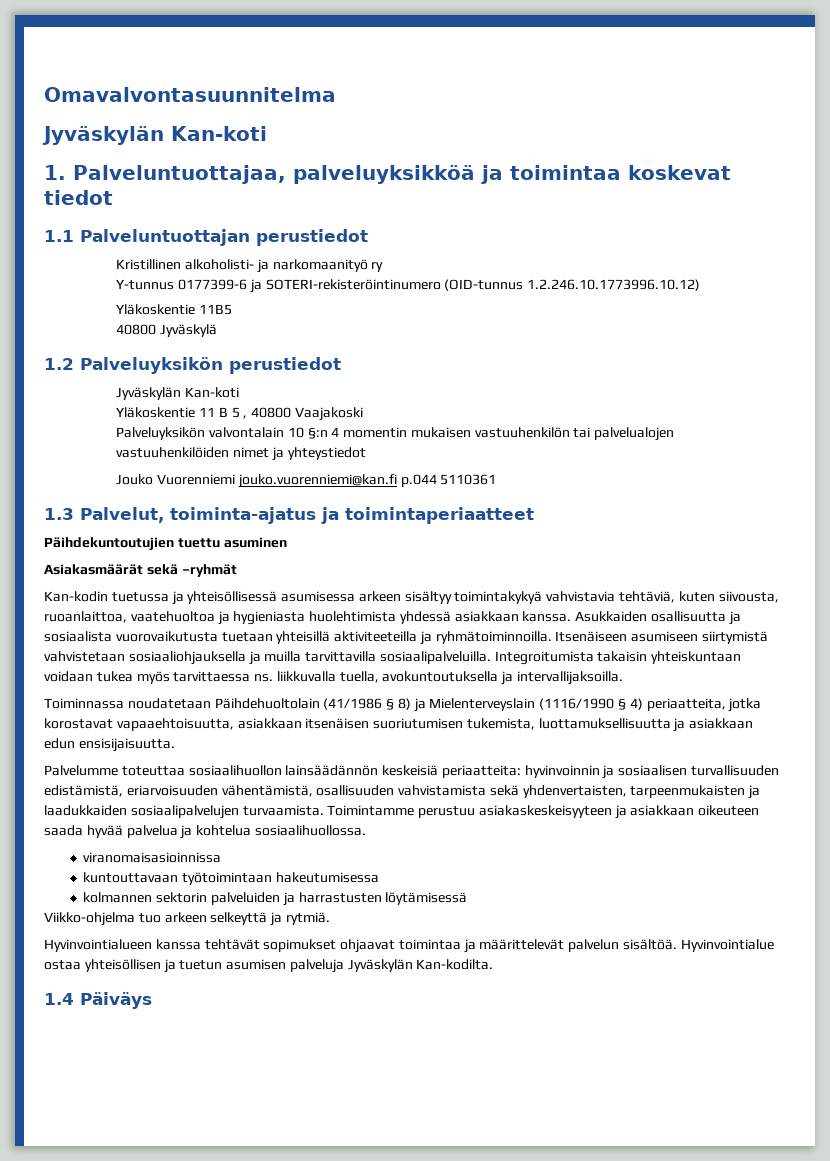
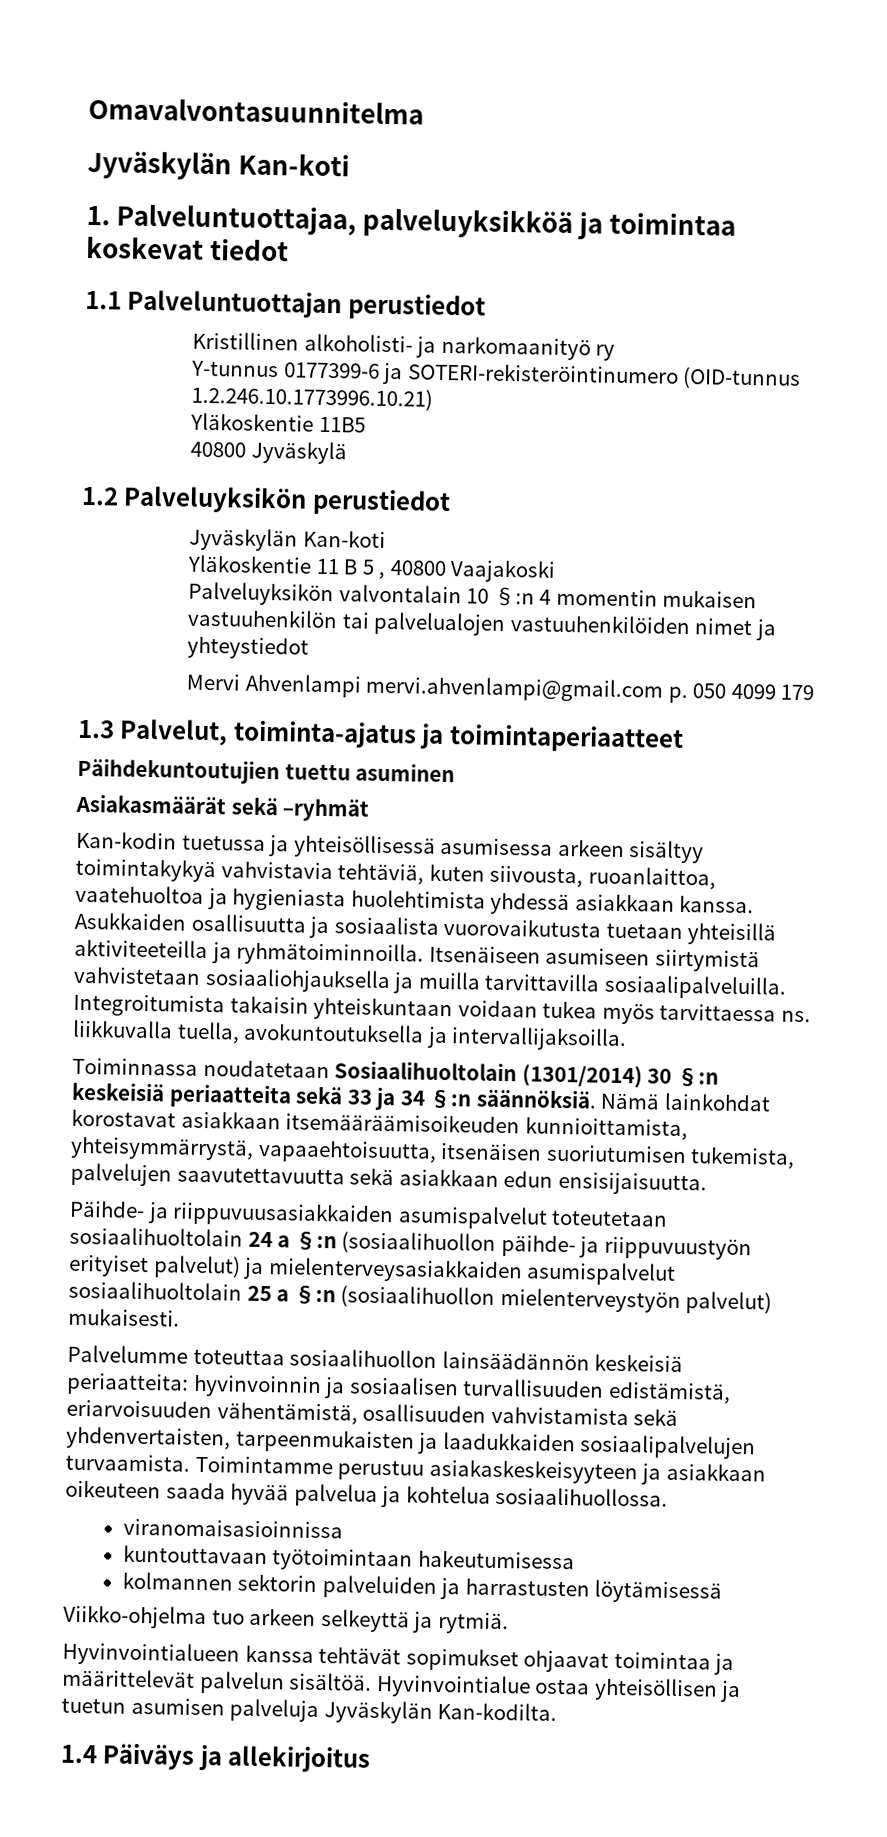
- Y-tunnus 0177399-6 ja SOTERI-rekisteröintinumero (OID-tunnus 1.2.246.10.1773996.10.12)
+ Y-tunnus 0177399-6 ja SOTERI-rekisteröintinumero (OID-tunnus 1.2.246.10.1773996.10.21)
- Jouko Vuorenniemi jouko.vuorenniemi@kan.fi p.044 5110361
+ Mervi Ahvenlampi mervi.ahvenlampi@gmail.com p. 050 4099 179
- Toiminnassa noudatetaan Päihdehuoltolain (41/1986 § 8) ja Mielenterveyslain (1116/1990 § 4) periaatteita, jotka korostavat vapaaehtoisuutta, asiakkaan itsenäisen suoriutumisen tukemista, luottamuksellisuutta ja asiakkaan edun ensisijaisuutta.
+ Toiminnassa noudatetaan Sosiaalihuoltolain (1301/2014) 30 §:n keskeisiä periaatteita sekä 33 ja 34 §:n säännöksiä. Nämä lainkohdat korostavat asiakkaan itsemääräämisoikeuden kunnioittamista, yhteisymmärrystä, vapaaehtoisuutta, itsenäisen suoriutumisen tukemista, palvelujen saavutettavuutta sekä asiakkaan edun ensisijaisuutta.
+ Päihde- ja riippuvuusasiakkaiden asumispalvelut toteutetaan sosiaalihuoltolain 24 a §:n (sosiaalihuollon päihde- ja riippuvuustyön erityiset palvelut) ja mielenterveysasiakkaiden asumispalvelut sosiaalihuoltolain 25 a §:n (sosiaalihuollon mielenterveystyön palvelut) mukaisesti.
- 1.4 Päiväys
+ 1.4 Päiväys ja allekirjoitus

